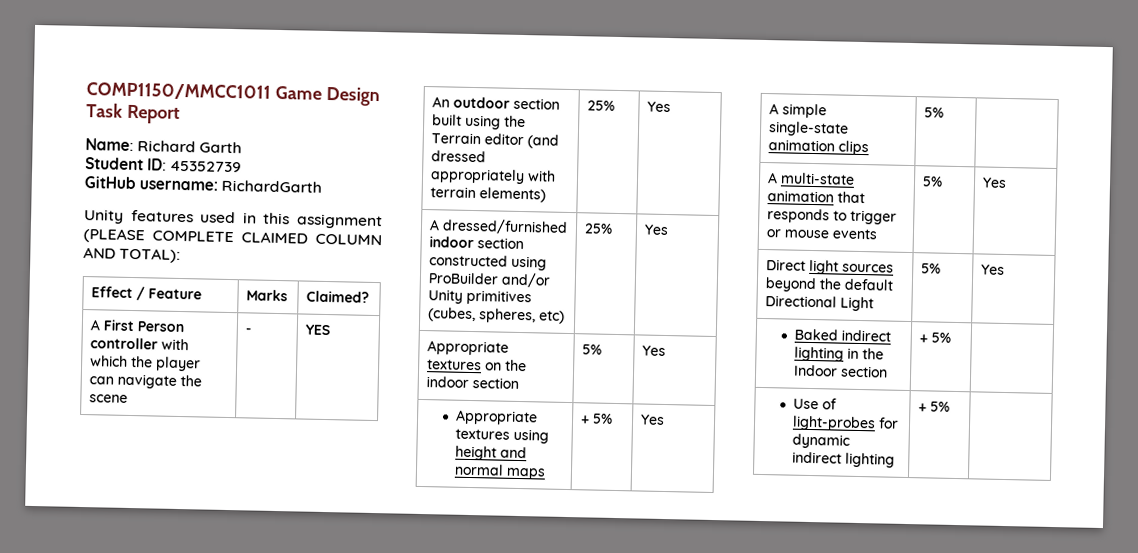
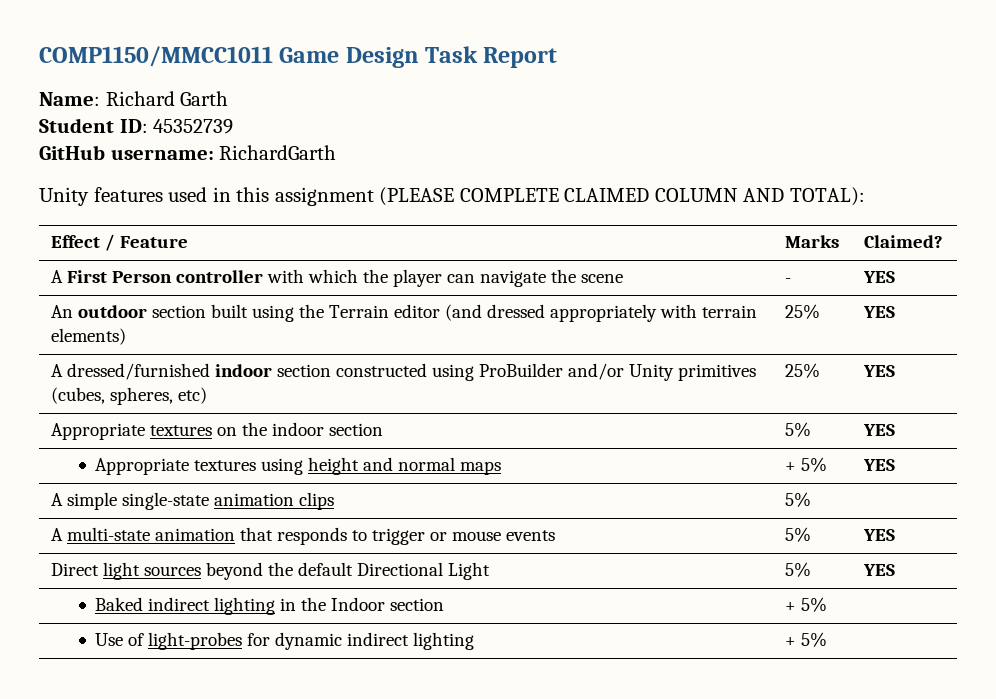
- An outdoor section built using the Terrain editor (and dressed appropriately with terrain elements) | 25% | Yes
+ An outdoor section built using the Terrain editor (and dressed appropriately with terrain elements) | 25% | YES
- A dressed/furnished indoor section constructed using ProBuilder and/or Unity primitives (cubes, spheres, etc) | 25% | Yes
+ A dressed/furnished indoor section constructed using ProBuilder and/or Unity primitives (cubes, spheres, etc) | 25% | YES
- Appropriate textures on the indoor section | 5% | Yes
+ Appropriate textures on the indoor section | 5% | YES
- Appropriate textures using height and normal maps | + 5% | Yes
+ Appropriate textures using height and normal maps | + 5% | YES
- A multi-state animation that responds to trigger or mouse events | 5% | Yes
+ A multi-state animation that responds to trigger or mouse events | 5% | YES
- Direct light sources beyond the default Directional Light | 5% | Yes
+ Direct light sources beyond the default Directional Light | 5% | YES

